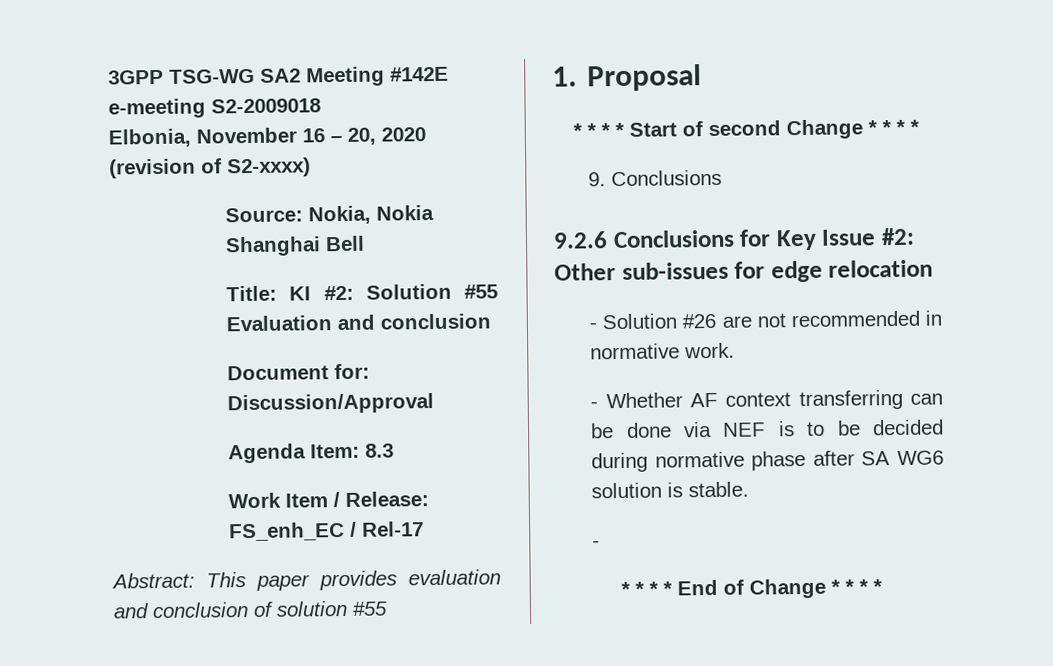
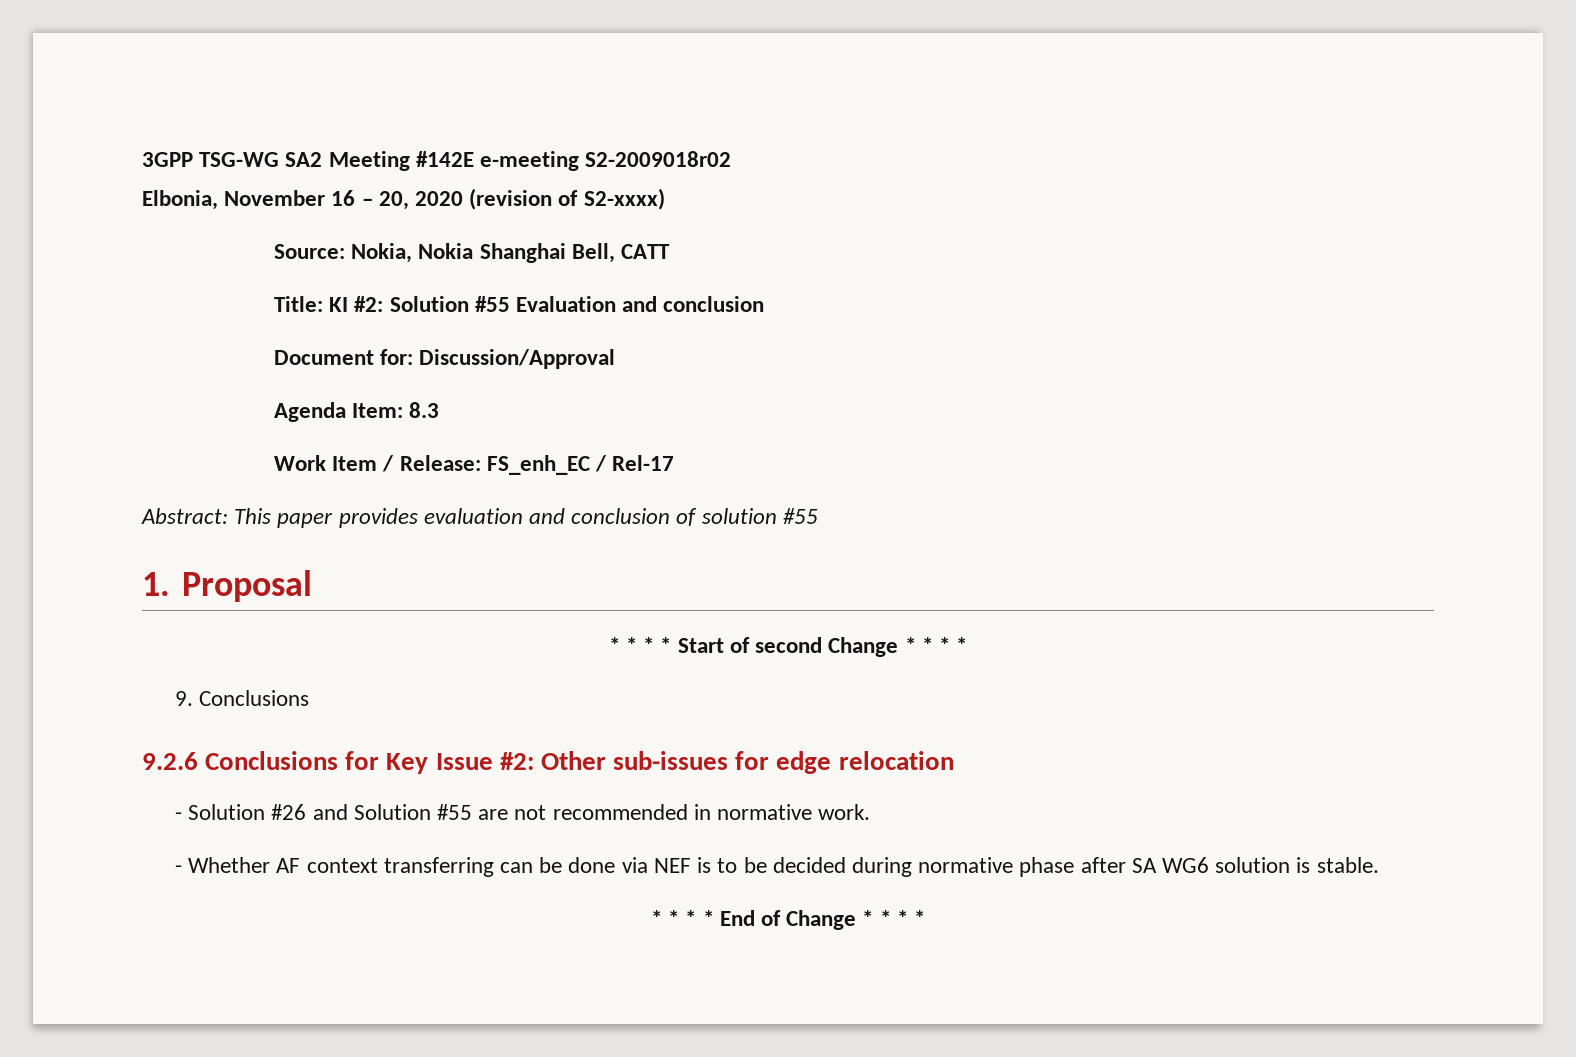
- 3GPP TSG-WG SA2 Meeting #142E e-meeting S2-2009018
+ 3GPP TSG-WG SA2 Meeting #142E e-meeting S2-2009018r02
- Source: Nokia, Nokia Shanghai Bell
+ Source: Nokia, Nokia Shanghai Bell, CATT
- - Solution #26 are not recommended in normative work.
+ - Solution #26 and Solution #55 are not recommended in normative work.
  - Whether AF context transferring can be done via NEF is to be decided during normative phase after SA WG6 solution is stable.
- -

